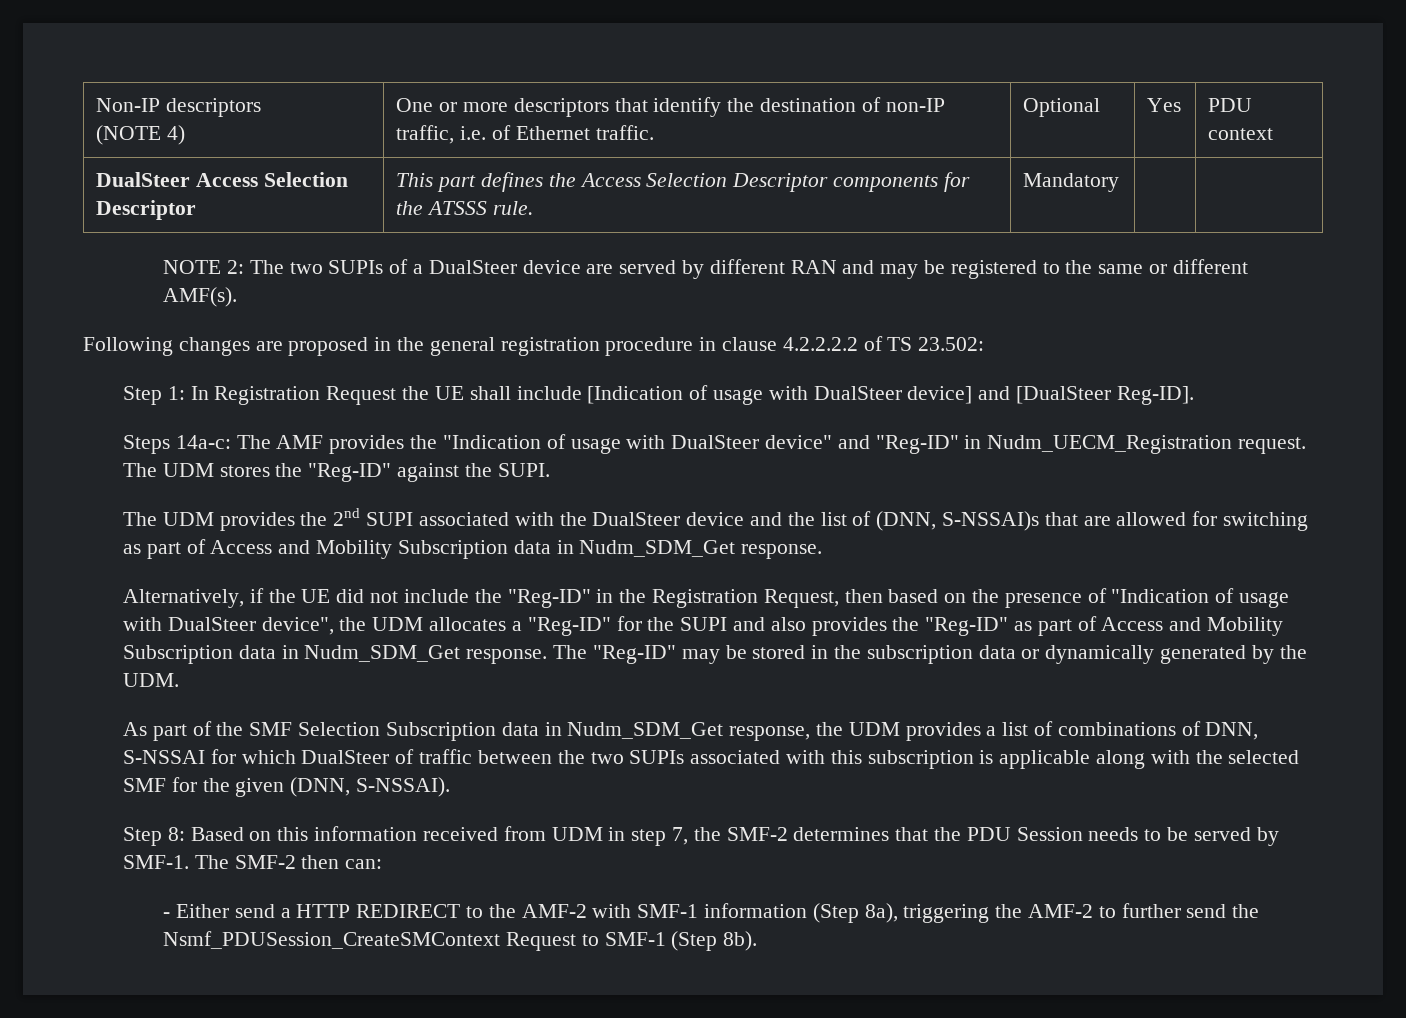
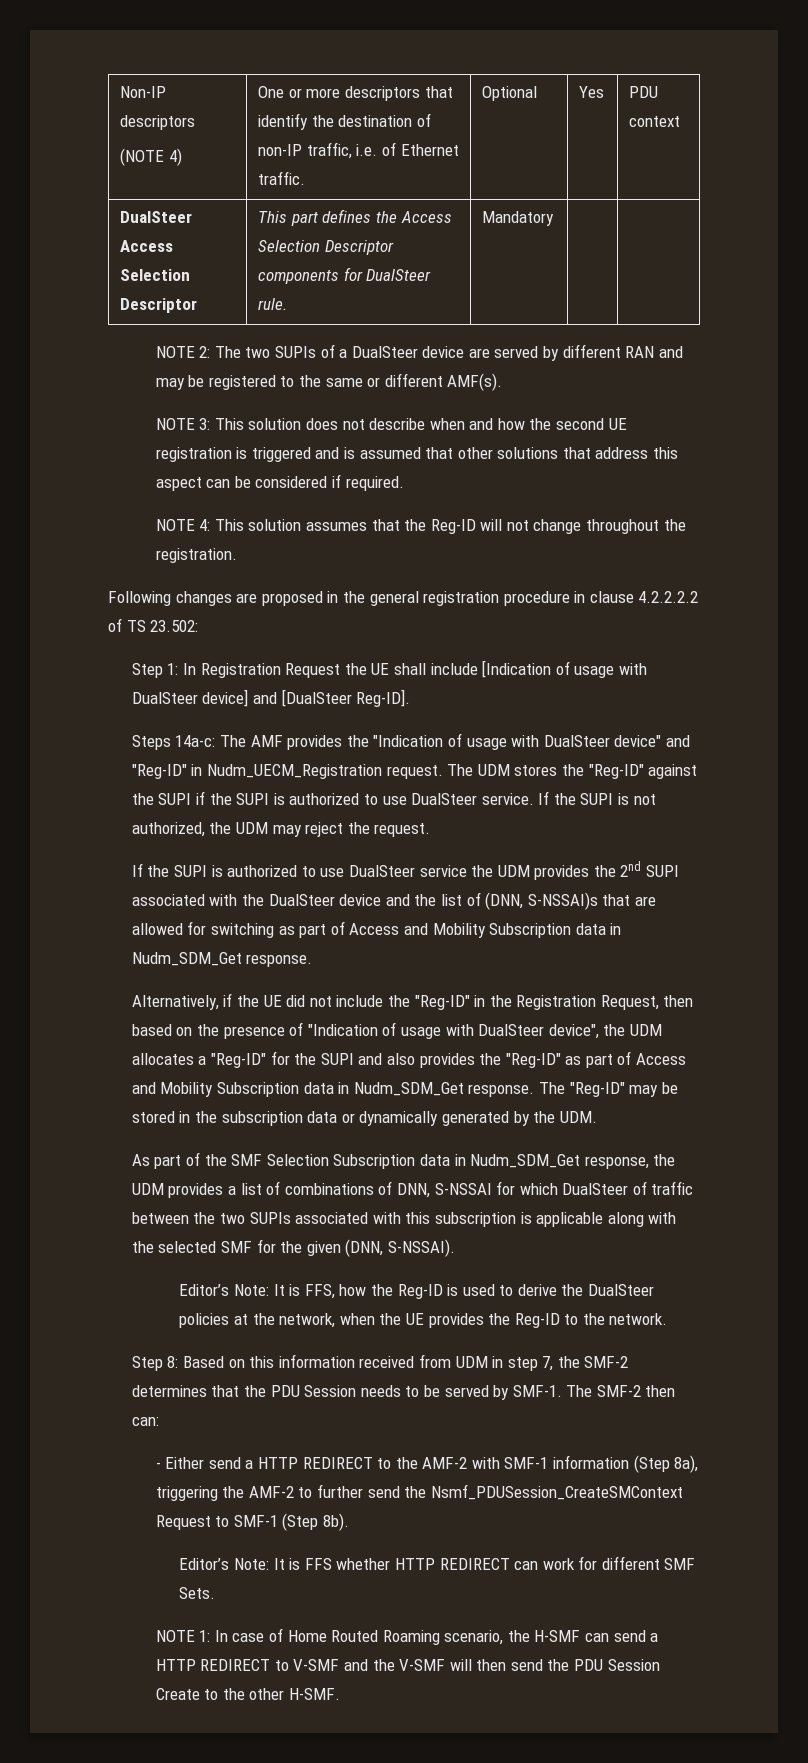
- DualSteer Access Selection Descriptor | This part defines the Access Selection Descriptor components for the ATSSS rule. | Mandatory | |
+ DualSteer Access Selection Descriptor | This part defines the Access Selection Descriptor components for DualSteer rule. | Mandatory | |
+ NOTE 3: This solution does not describe when and how the second UE registration is triggered and is assumed that other solutions that address this aspect can be considered if required.
+ NOTE 4: This solution assumes that the Reg-ID will not change throughout the registration.
- The UDM stores the "Reg-ID" against the SUPI.
- The UDM provides the 2nd SUPI associated with the DualSteer device and the list of (DNN, S-NSSAI)s that are allowed for switching as part of Access and Mobility Subscription data in Nudm_SDM_Get response.
+ The UDM stores the "Reg-ID" against the SUPI if the SUPI is authorized to use DualSteer service. If the SUPI is not authorized, the UDM may reject the request.
+ If the SUPI is authorized to use DualSteer service the UDM provides the 2nd SUPI associated with the DualSteer device and the list of (DNN, S-NSSAI)s that are allowed for switching as part of Access and Mobility Subscription data in Nudm_SDM_Get response.
+ Editor’s Note: It is FFS, how the Reg-ID is used to derive the DualSteer policies at the network, when the UE provides the Reg-ID to the network.
+ Editor’s Note: It is FFS whether HTTP REDIRECT can work for different SMF Sets.
+ NOTE 1: In case of Home Routed Roaming scenario, the H-SMF can send a HTTP REDIRECT to V-SMF and the V-SMF will then send the PDU Session Create to the other H-SMF.

